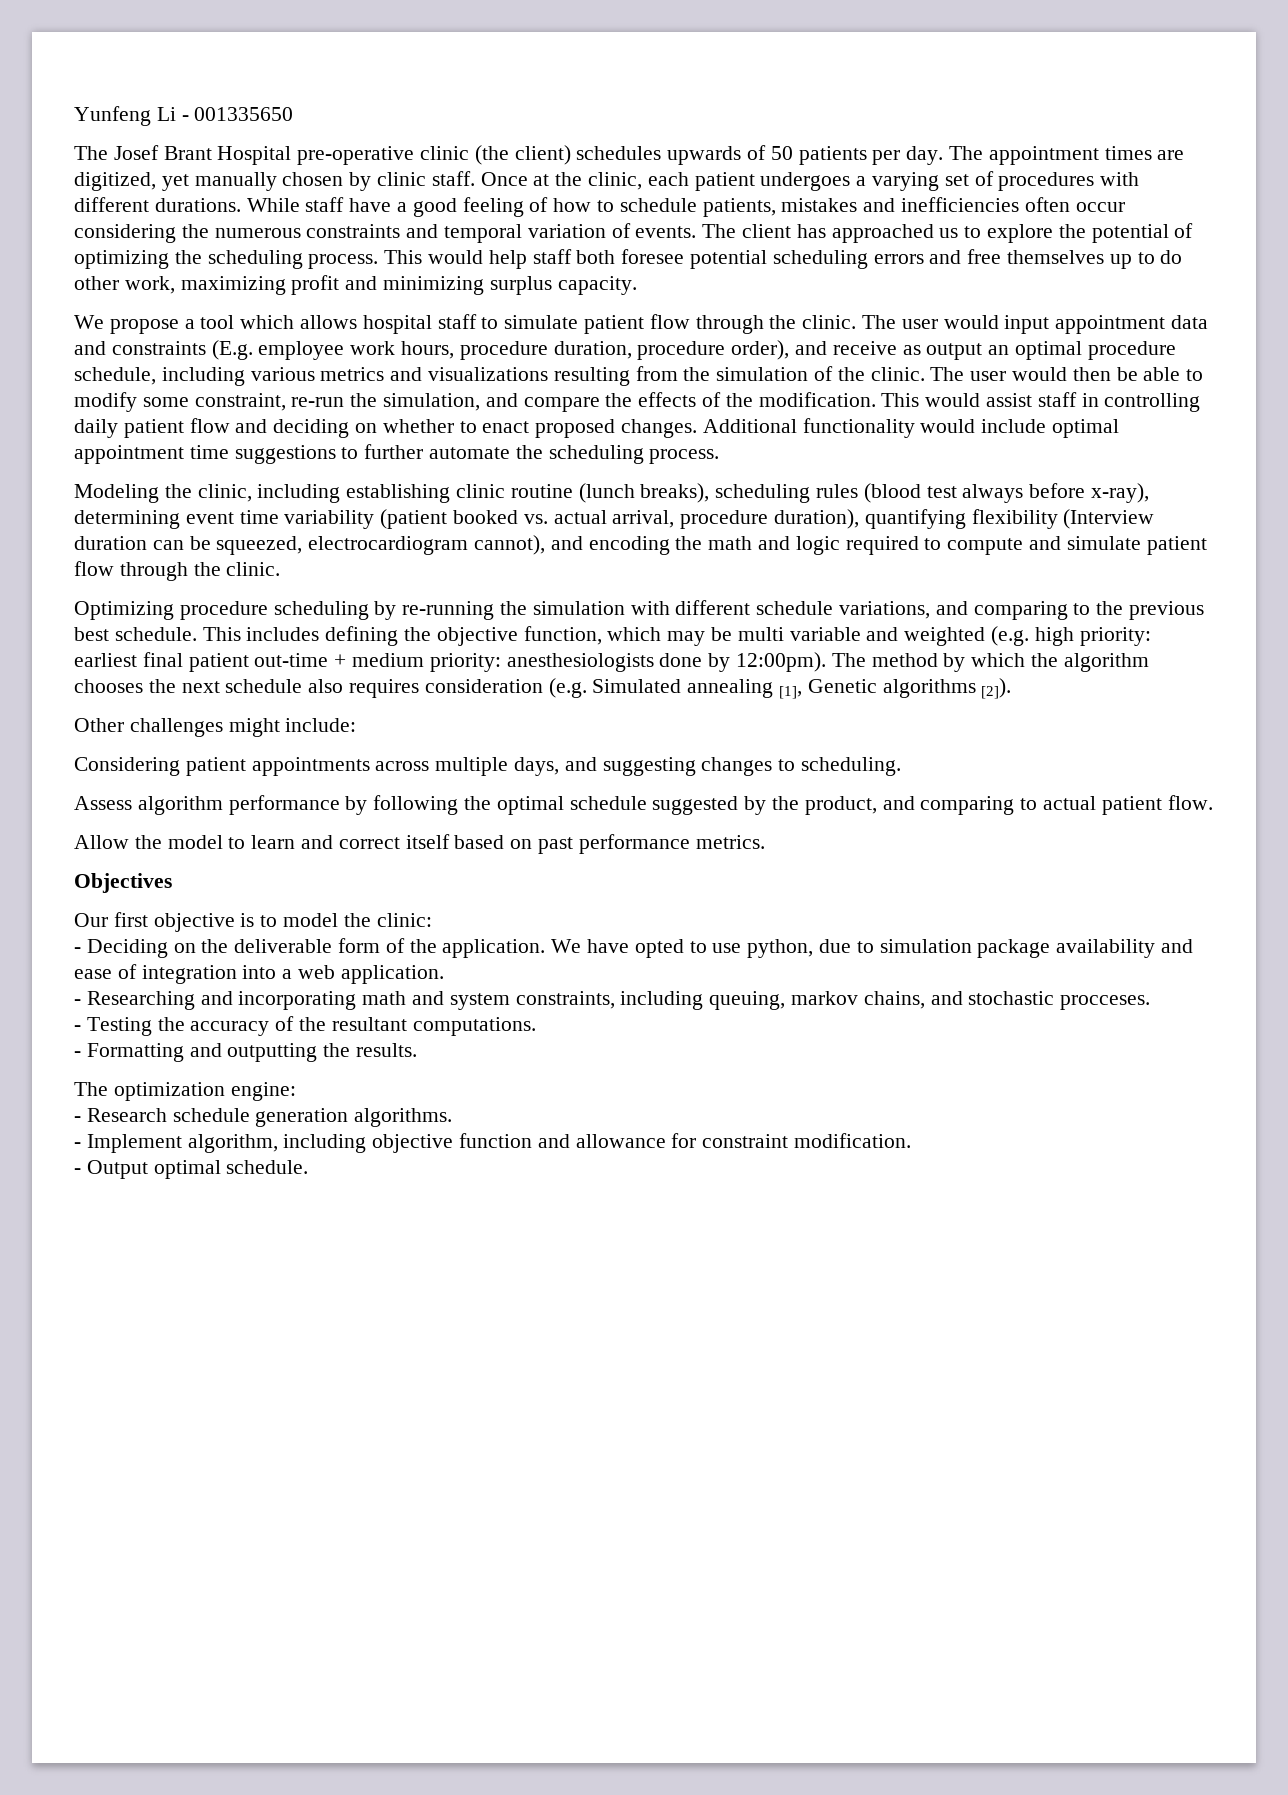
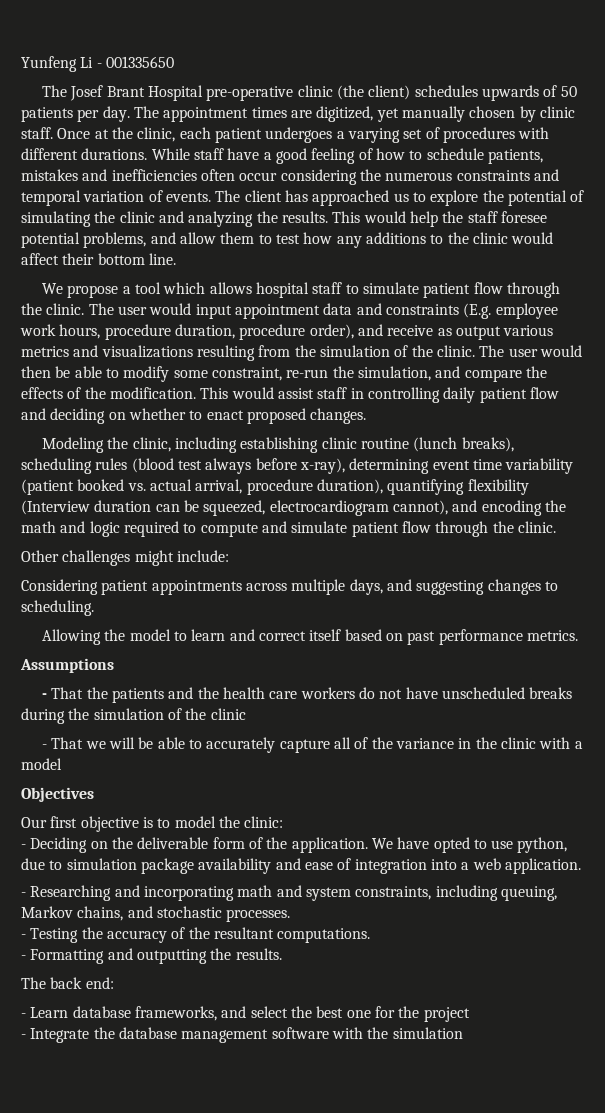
- The client has approached us to explore the potential of optimizing the scheduling process. This would help staff both foresee potential scheduling errors and free themselves up to do other work, maximizing profit and minimizing surplus capacity.
+ The client has approached us to explore the potential of simulating the clinic and analyzing the results. This would help the staff foresee potential problems, and allow them to test how any additions to the clinic would affect their bottom line.
- The user would input appointment data and constraints (E.g. employee work hours, procedure duration, procedure order), and receive as output an optimal procedure schedule, including various metrics and visualizations resulting from the simulation of the clinic.
+ The user would input appointment data and constraints (E.g. employee work hours, procedure duration, procedure order), and receive as output various metrics and visualizations resulting from the simulation of the clinic.
- Additional functionality would include optimal appointment time suggestions to further automate the scheduling process.
- Optimizing procedure scheduling by re-running the simulation with different schedule variations, and comparing to the previous best schedule. This includes defining the objective function, which may be multi variable and weighted (e.g. high priority: earliest final patient out-time + medium priority: anesthesiologists done by 12:00pm). The method by which the algorithm chooses the next schedule also requires consideration (e.g. Simulated annealing [1], Genetic algorithms [2]).
- Assess algorithm performance by following the optimal schedule suggested by the product, and comparing to actual patient flow.
- Allow the model to learn and correct itself based on past performance metrics.
+ Allowing the model to learn and correct itself based on past performance metrics.
+ Assumptions
+ - That the patients and the health care workers do not have unscheduled breaks during the simulation of the clinic
+ - That we will be able to accurately capture all of the variance in the clinic with a model
- - Researching and incorporating math and system constraints, including queuing, markov chains, and stochastic procceses.
+ - Researching and incorporating math and system constraints, including queuing, Markov chains, and stochastic processes.
- The optimization engine:
- - Research schedule generation algorithms.
- - Implement algorithm, including objective function and allowance for constraint modification.
- - Output optimal schedule.
+ The back end:
+ - Learn database frameworks, and select the best one for the project
+ - Integrate the database management software with the simulation

